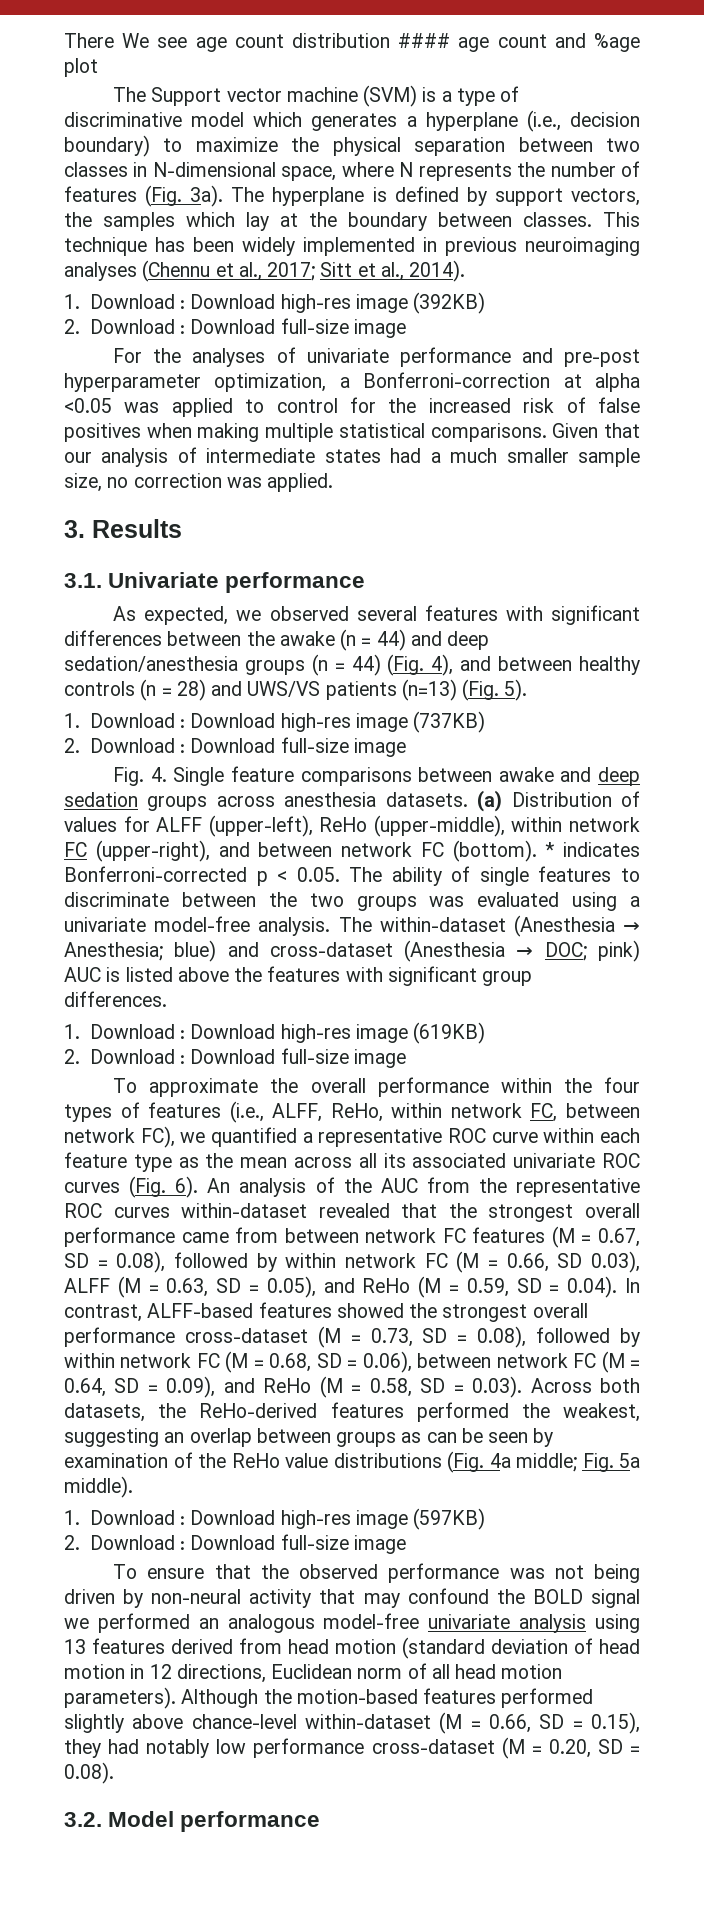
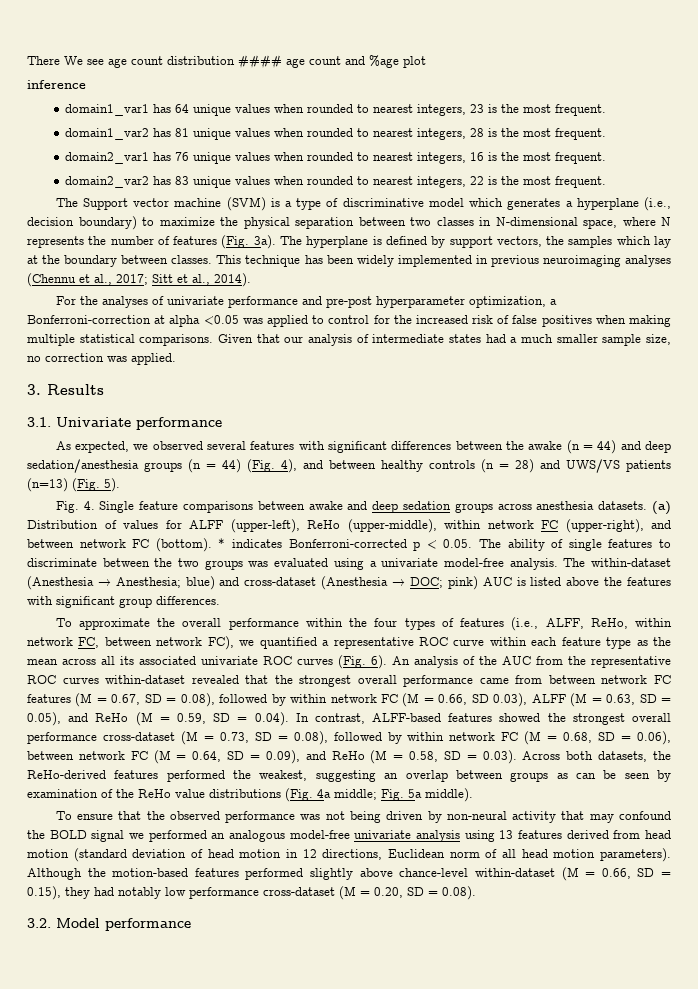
+ inference
+ domain1_var1 has 64 unique values when rounded to nearest integers, 23 is the most frequent.
+ domain1_var2 has 81 unique values when rounded to nearest integers, 28 is the most frequent.
+ domain2_var1 has 76 unique values when rounded to nearest integers, 16 is the most frequent.
+ domain2_var2 has 83 unique values when rounded to nearest integers, 22 is the most frequent.
- 1. Download : Download high-res image (392KB)
- 2. Download : Download full-size image
- 1. Download : Download high-res image (737KB)
- 2. Download : Download full-size image
- 1. Download : Download high-res image (619KB)
- 2. Download : Download full-size image
- 1. Download : Download high-res image (597KB)
- 2. Download : Download full-size image

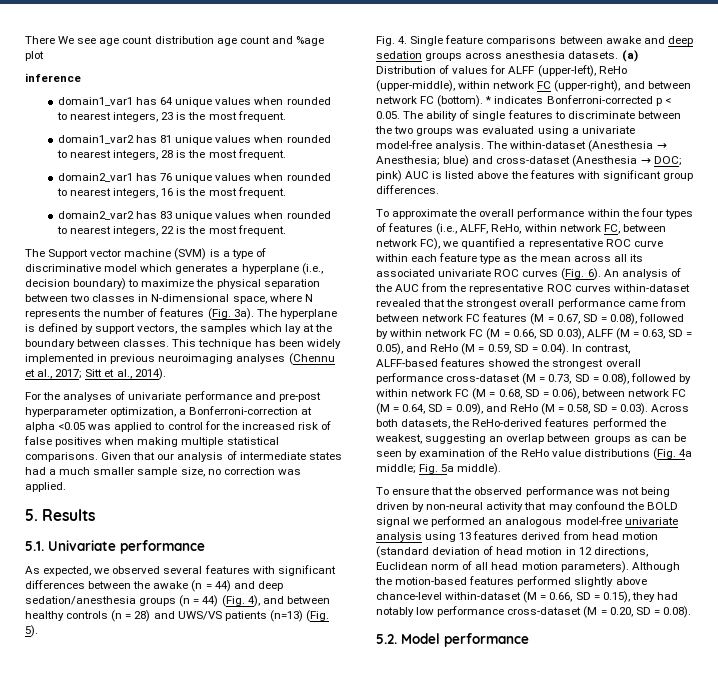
- There We see age count distribution #### age count and %age plot
+ There We see age count distribution age count and %age plot
- 3. Results
+ 5. Results
- 3.1. Univariate performance
+ 5.1. Univariate performance
- 3.2. Model performance
+ 5.2. Model performance

